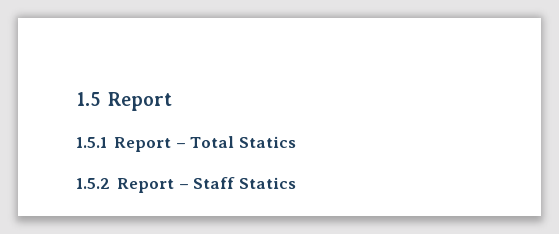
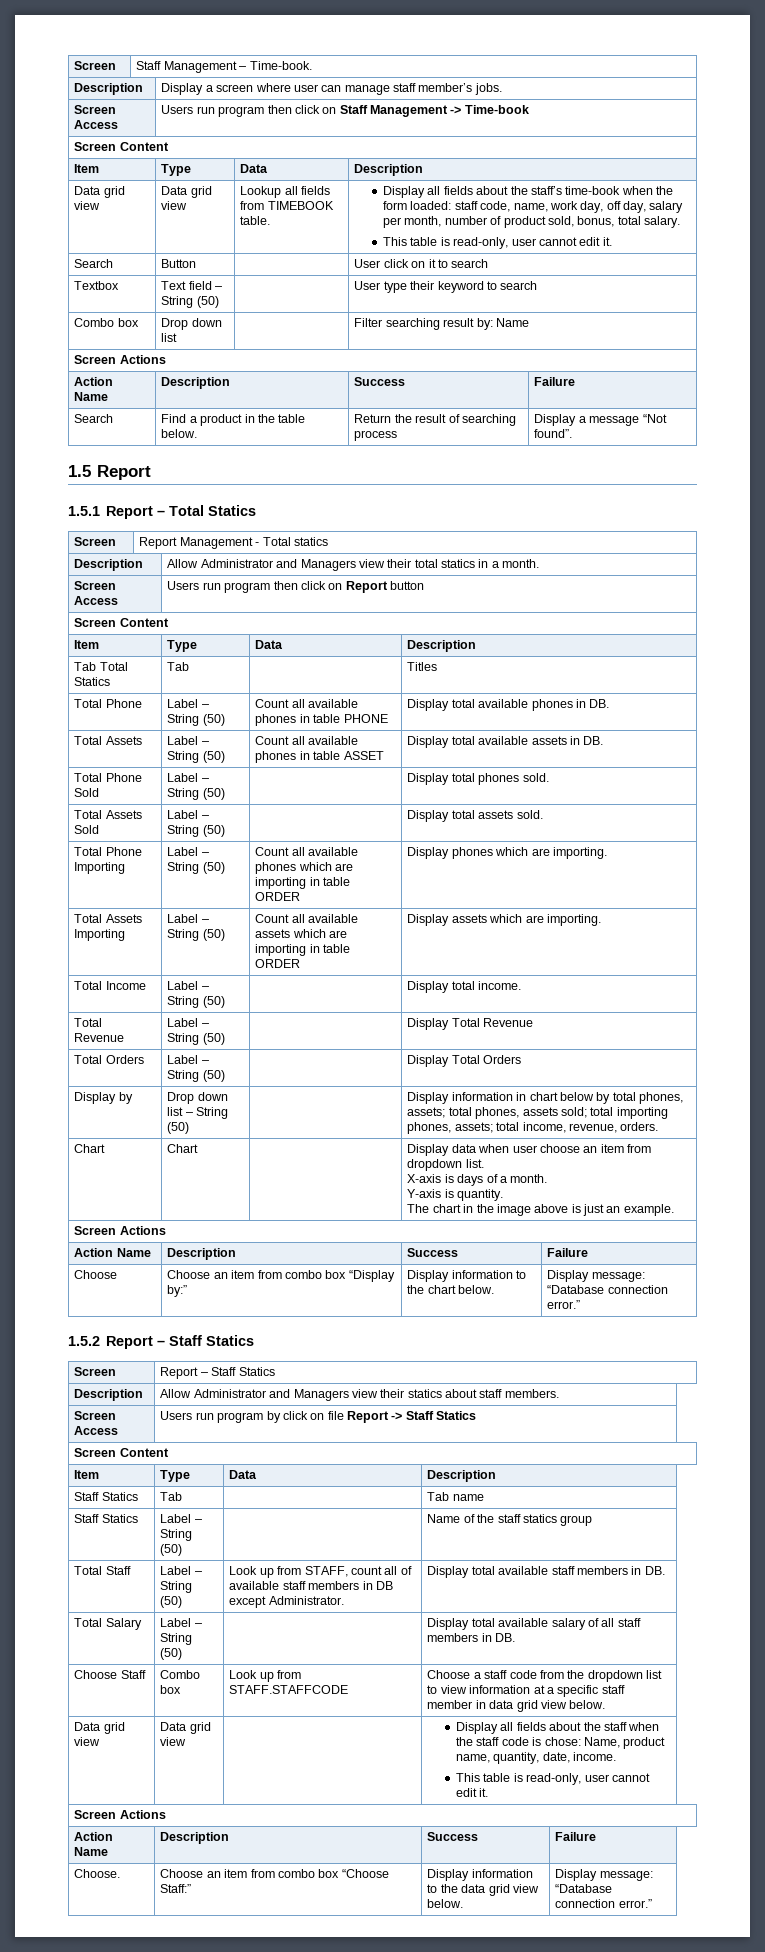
+ Screen | Staff Management – Time-book.
+ Description | Display a screen where user can manage staff member’s jobs.
+ Screen Access | Users run program then click on Staff Management -> Time-book
+ Screen Content
+ Item | Type | Data | Description
+ Data grid view | Data grid view | Lookup all fields from TIMEBOOK table. | Display all fields about the staff’s time-book when the form loaded: staff code, name, work day, off day, salary per month, number of product sold, bonus, total salary.
+ This table is read-only, user cannot edit it.
+ Search | Button | | User click on it to search
+ Textbox | Text field – String (50) | | User type their keyword to search
+ Combo box | Drop down list | | Filter searching result by: Name
+ Screen Actions
+ Action Name | Description | Success | Failure
+ Search | Find a product in the table below. | Return the result of searching process | Display a message “Not found”.
+ Screen | Report Management - Total statics
+ Description | Allow Administrator and Managers view their total statics in a month.
+ Screen Access | Users run program then click on Report button
+ Screen Content
+ Item | Type | Data | Description
+ Tab Total Statics | Tab | | Titles
+ Total Phone | Label – String (50) | Count all available phones in table PHONE | Display total available phones in DB.
+ Total Assets | Label – String (50) | Count all available phones in table ASSET | Display total available assets in DB.
+ Total Phone Sold | Label – String (50) | | Display total phones sold.
+ Total Assets Sold | Label – String (50) | | Display total assets sold.
+ Total Phone Importing | Label – String (50) | Count all available phones which are importing in table ORDER | Display phones which are importing.
+ Total Assets Importing | Label – String (50) | Count all available assets which are importing in table ORDER | Display assets which are importing.
+ Total Income | Label – String (50) | | Display total income.
+ Total Revenue | Label – String (50) | | Display Total Revenue
+ Total Orders | Label – String (50) | | Display Total Orders
+ Display by | Drop down list – String (50) | | Display information in chart below by total phones, assets; total phones, assets sold; total importing phones, assets; total income, revenue, orders.
+ Chart | Chart | | Display data when user choose an item from dropdown list.
+ X-axis is days of a month.
+ Y-axis is quantity.
+ The chart in the image above is just an example.
+ Screen Actions
+ Action Name | Description | Success | Failure
+ Choose | Choose an item from combo box “Display by:” | Display information to the chart below. | Display message: “Database connection error.”
+ Screen | Report – Staff Statics
+ Description | Allow Administrator and Managers view their statics about staff members.
+ Screen Access | Users run program by click on file Report -> Staff Statics
+ Screen Content
+ Item | Type | Data | Description
+ Staff Statics | Tab | | Tab name
+ Staff Statics | Label – String (50) | | Name of the staff statics group
+ Total Staff | Label – String (50) | Look up from STAFF, count all of available staff members in DB except Administrator. | Display total available staff members in DB.
+ Total Salary | Label – String (50) | | Display total available salary of all staff members in DB.
+ Choose Staff | Combo box | Look up from STAFF.STAFFCODE | Choose a staff code from the dropdown list to view information at a specific staff member in data grid view below.
+ Data grid view | Data grid view | | Display all fields about the staff when the staff code is chose: Name, product name, quantity, date, income.
+ This table is read-only, user cannot edit it.
+ Screen Actions
+ Action Name | Description | Success | Failure
+ Choose. | Choose an item from combo box “Choose Staff:” | Display information to the data grid view below. | Display message: “Database connection error.”

